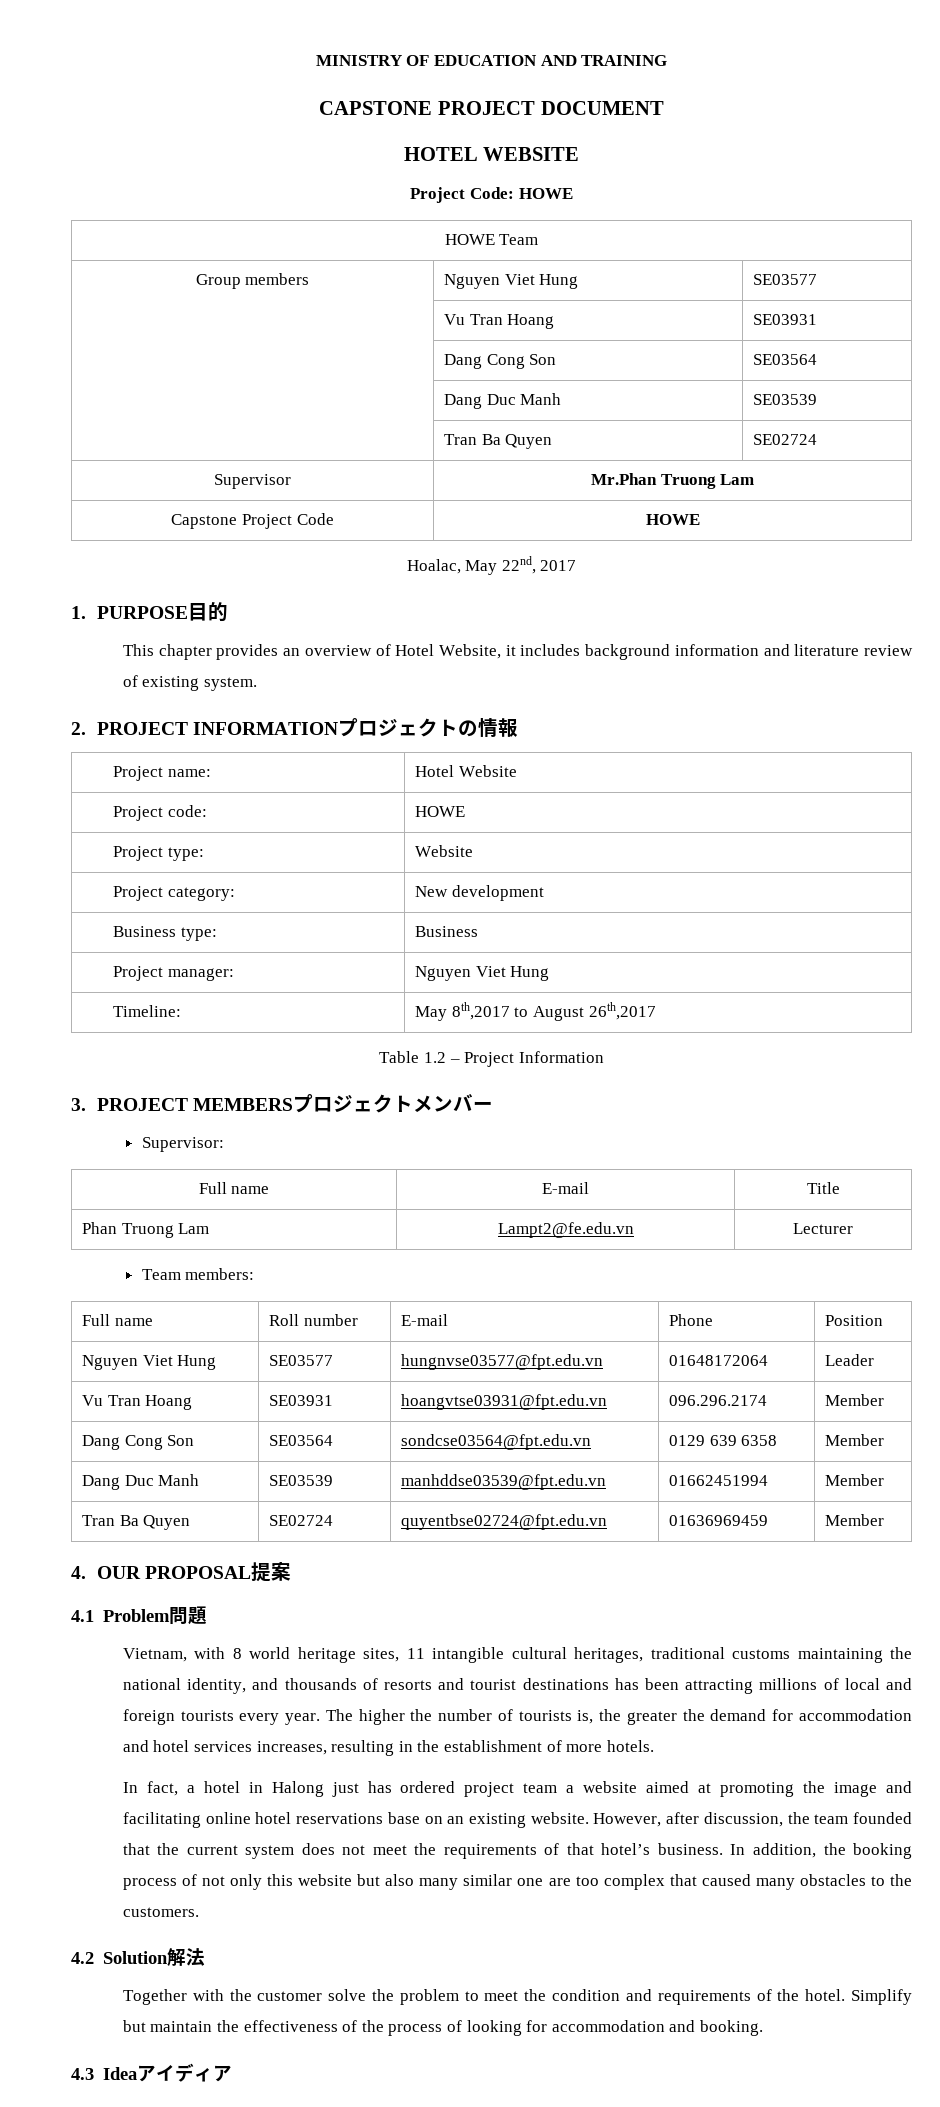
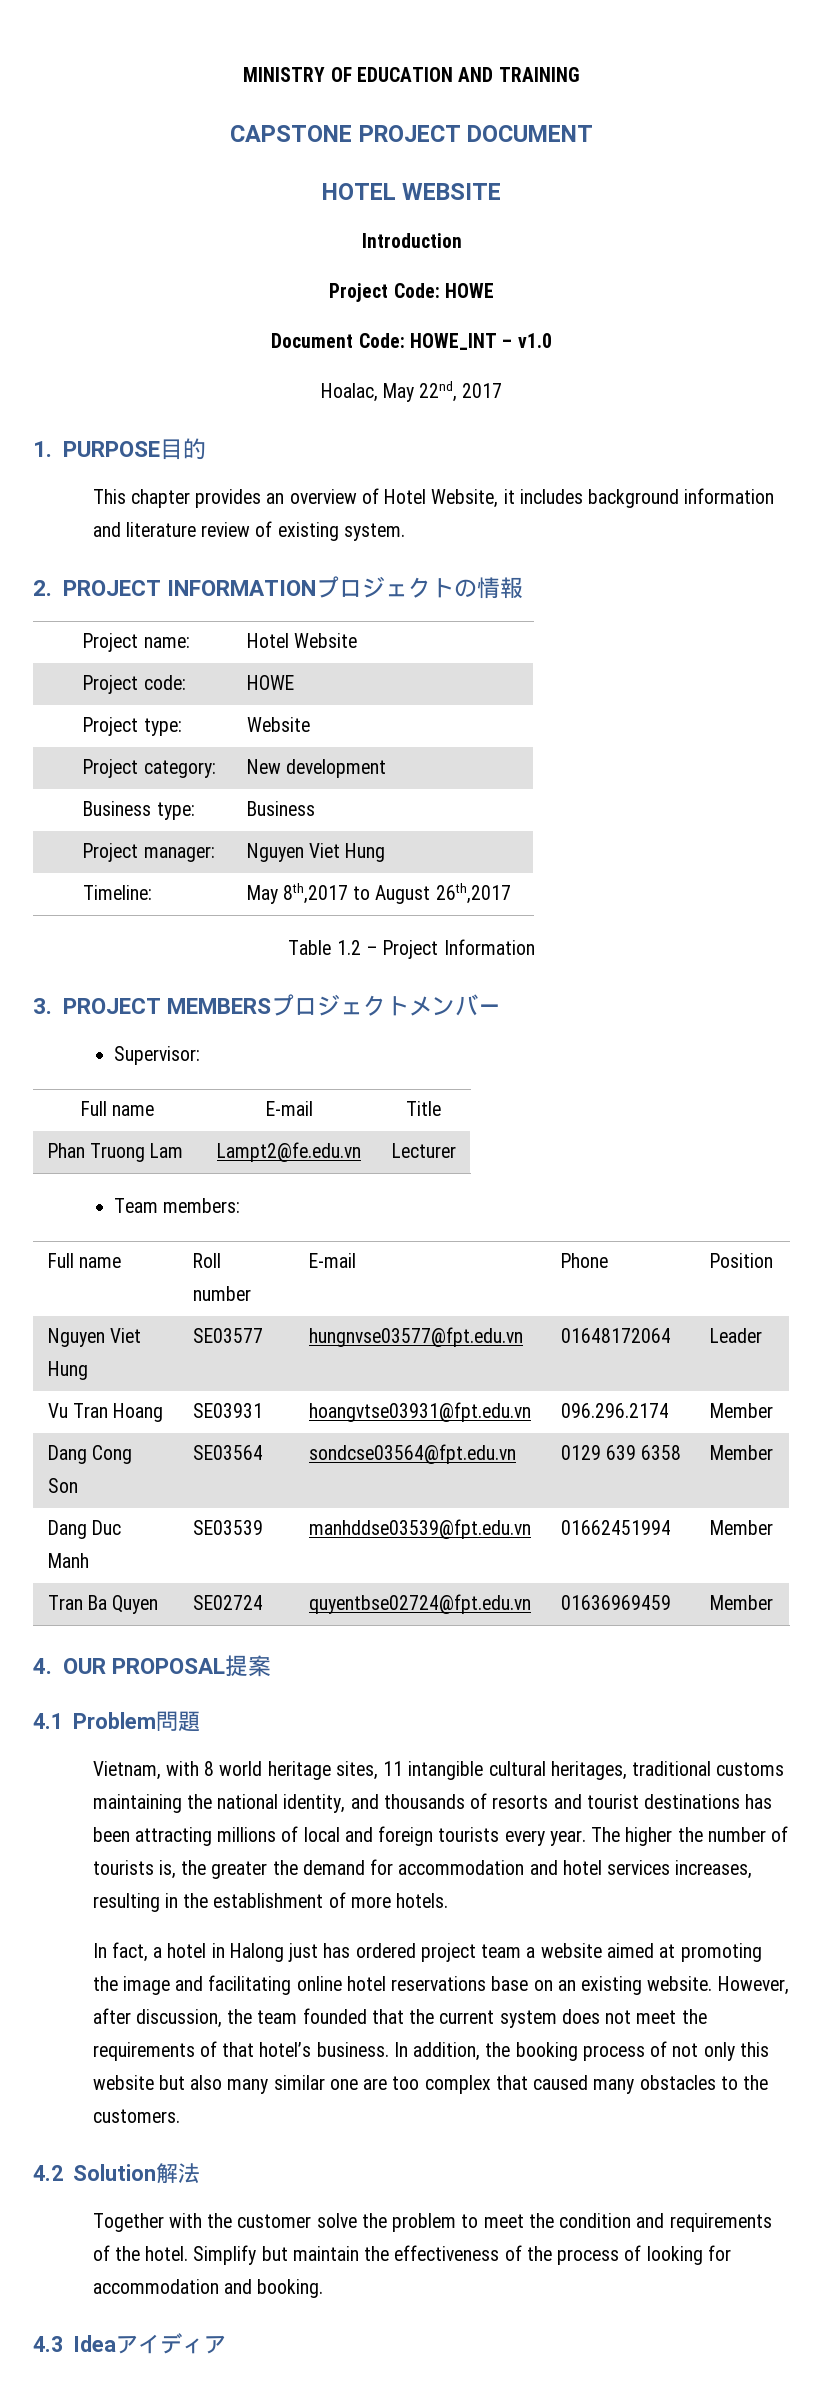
+ Introduction
- HOWE Team
- Group members | Nguyen Viet Hung | SE03577
- | Vu Tran Hoang | SE03931
- | Dang Cong Son | SE03564
- | Dang Duc Manh | SE03539
- | Tran Ba Quyen | SE02724
- Supervisor | Mr.Phan Truong Lam
- Capstone Project Code | HOWE
+ Document Code: HOWE_INT – v1.0

